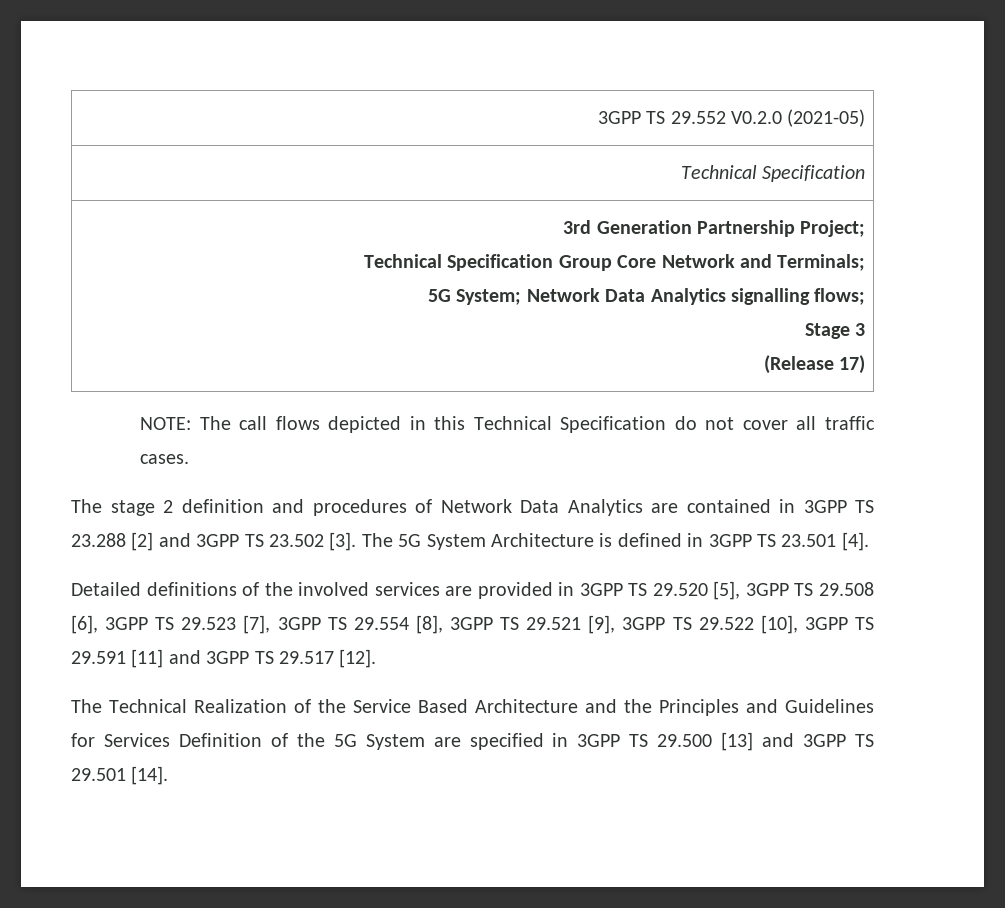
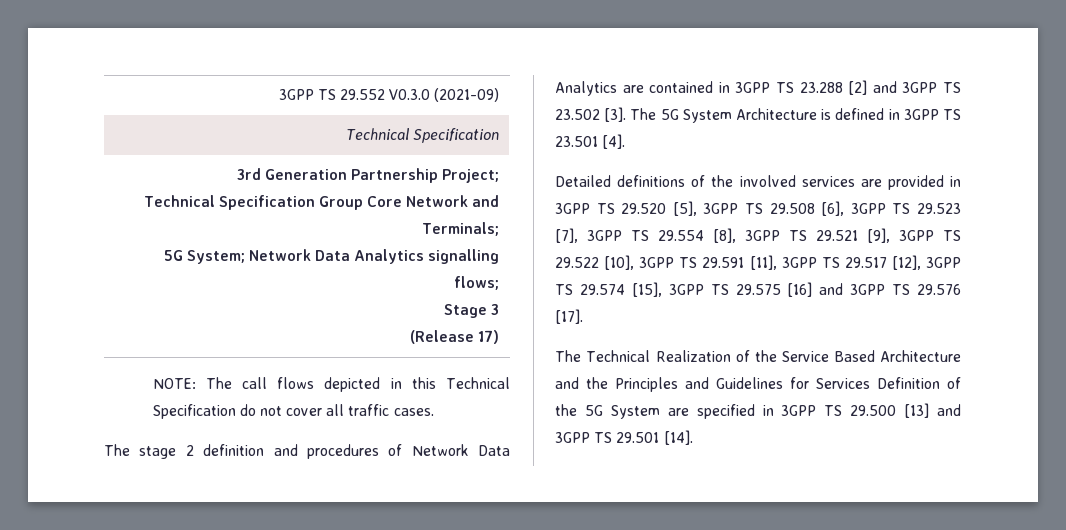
- 3GPP TS 29.552 V0.2.0 (2021-05)
+ 3GPP TS 29.552 V0.3.0 (2021-09)
- Detailed definitions of the involved services are provided in 3GPP TS 29.520 [5], 3GPP TS 29.508 [6], 3GPP TS 29.523 [7], 3GPP TS 29.554 [8], 3GPP TS 29.521 [9], 3GPP TS 29.522 [10], 3GPP TS 29.591 [11] and 3GPP TS 29.517 [12].
+ Detailed definitions of the involved services are provided in 3GPP TS 29.520 [5], 3GPP TS 29.508 [6], 3GPP TS 29.523 [7], 3GPP TS 29.554 [8], 3GPP TS 29.521 [9], 3GPP TS 29.522 [10], 3GPP TS 29.591 [11], 3GPP TS 29.517 [12], 3GPP TS 29.574 [15], 3GPP TS 29.575 [16] and 3GPP TS 29.576 [17].

